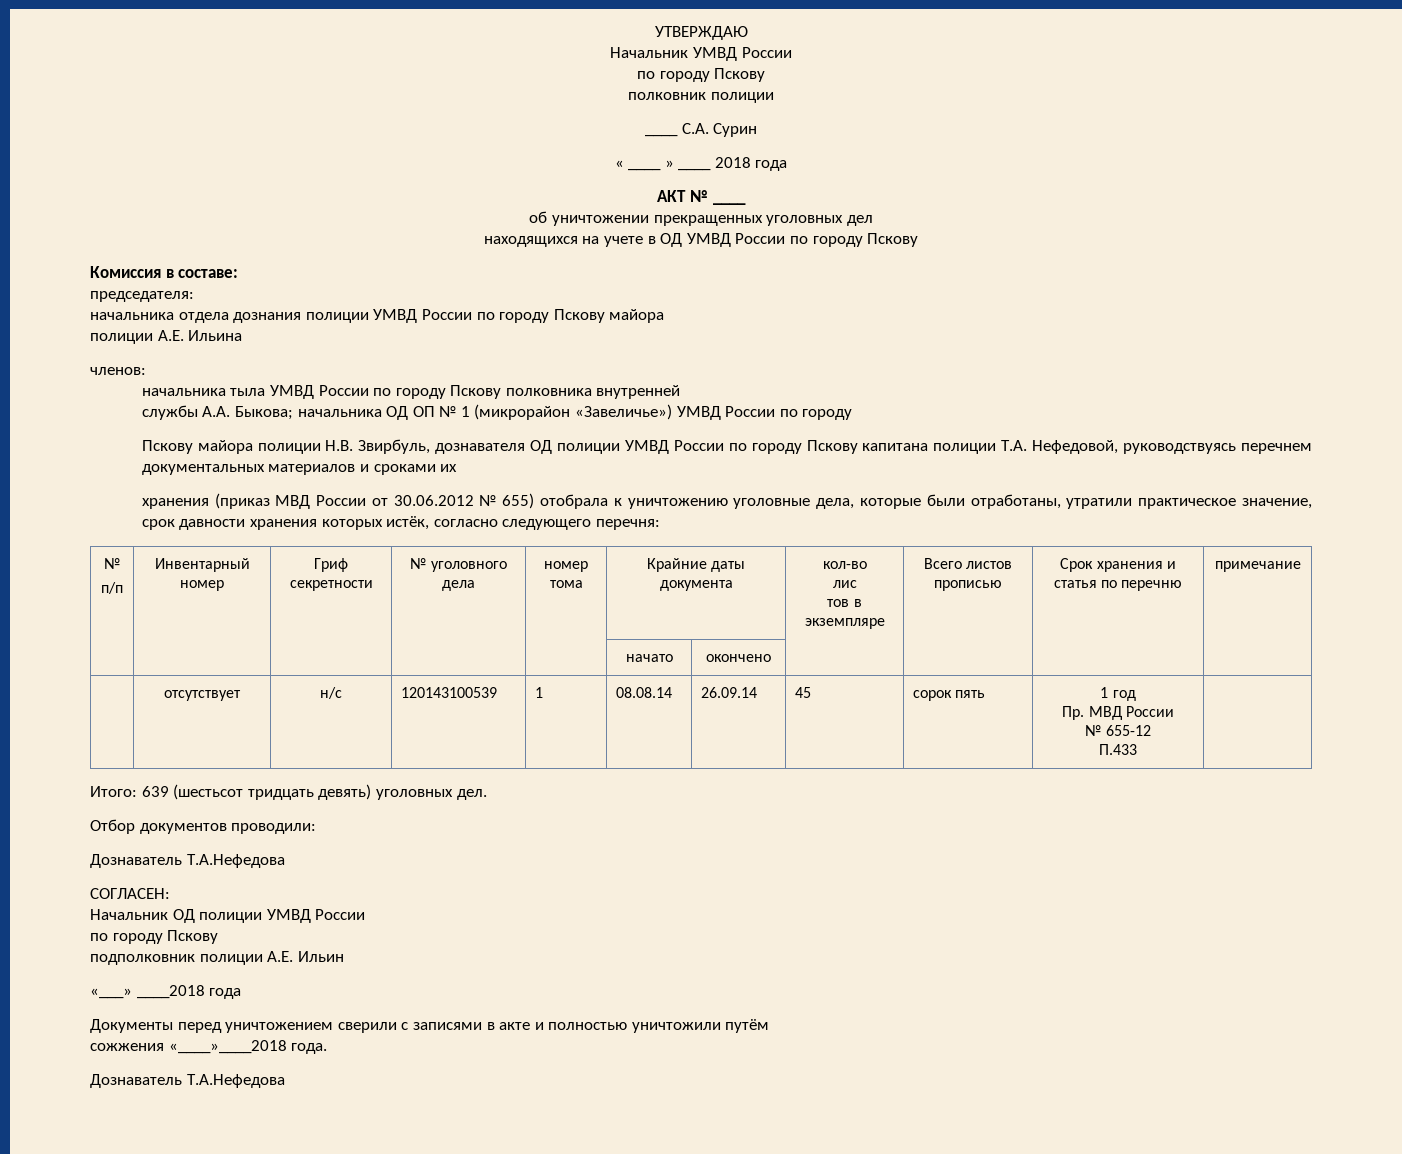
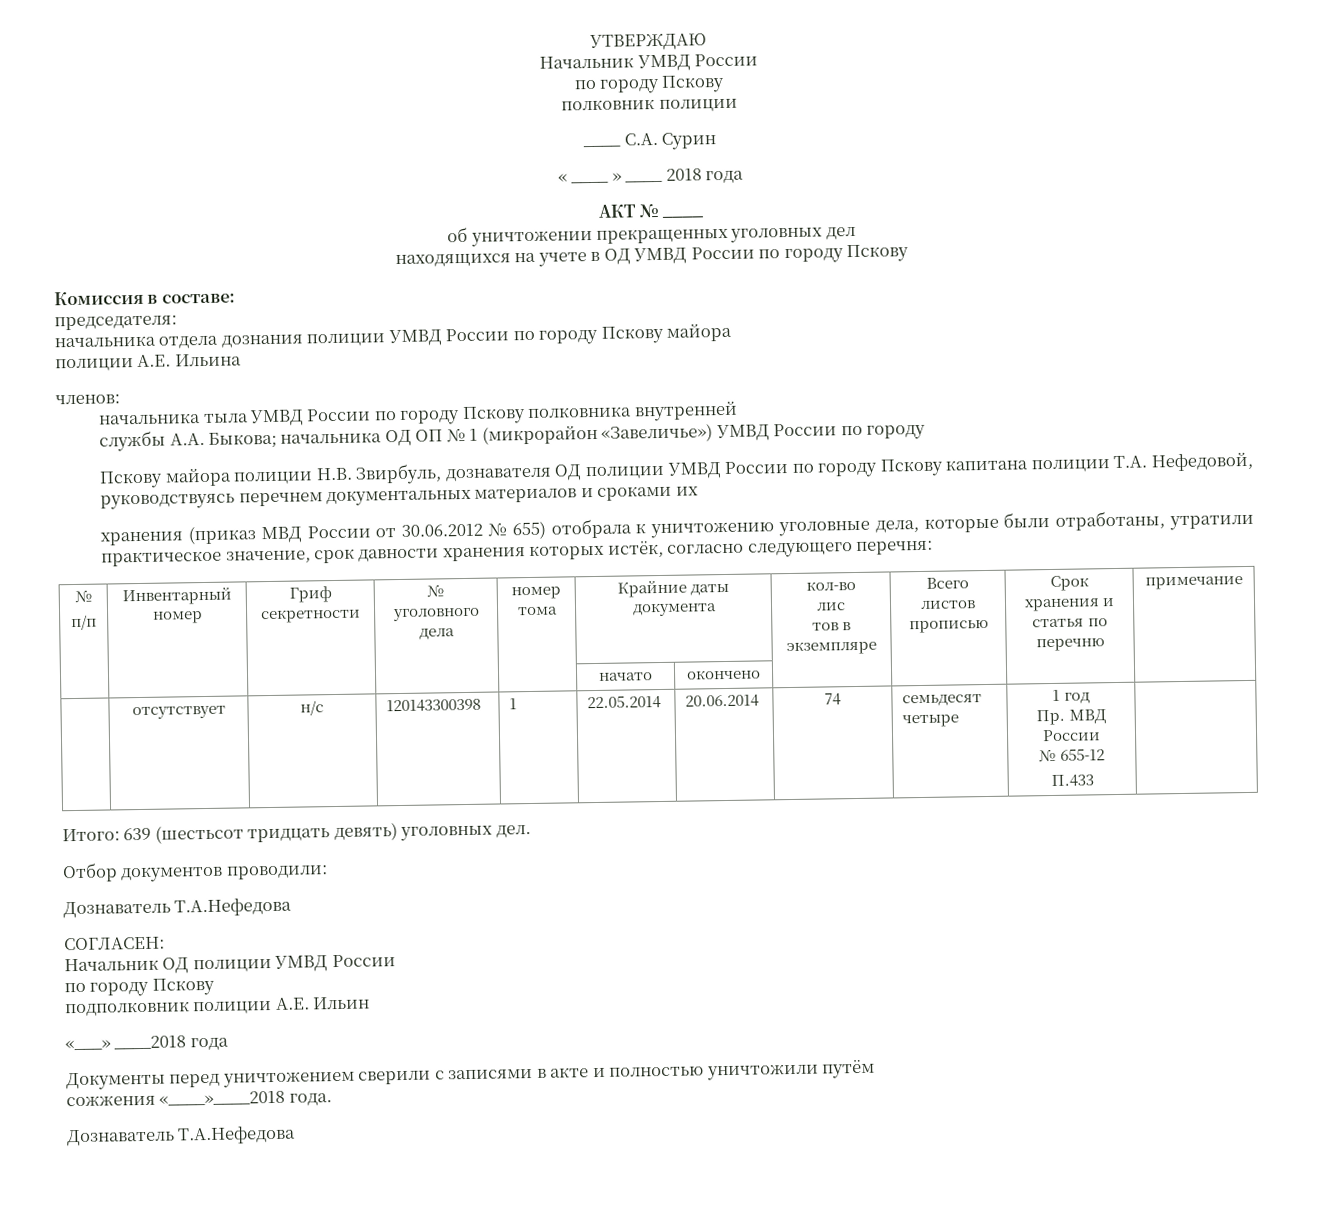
- | отсутствует | н/с | 120143100539 | 1 | 08.08.14 | 26.09.14 | 45 | сорок пять | 1 год
+ | отсутствует | н/с | 120143300398 | 1 | 22.05.2014 | 20.06.2014 | 74 | семьдесят четыре | 1 год

